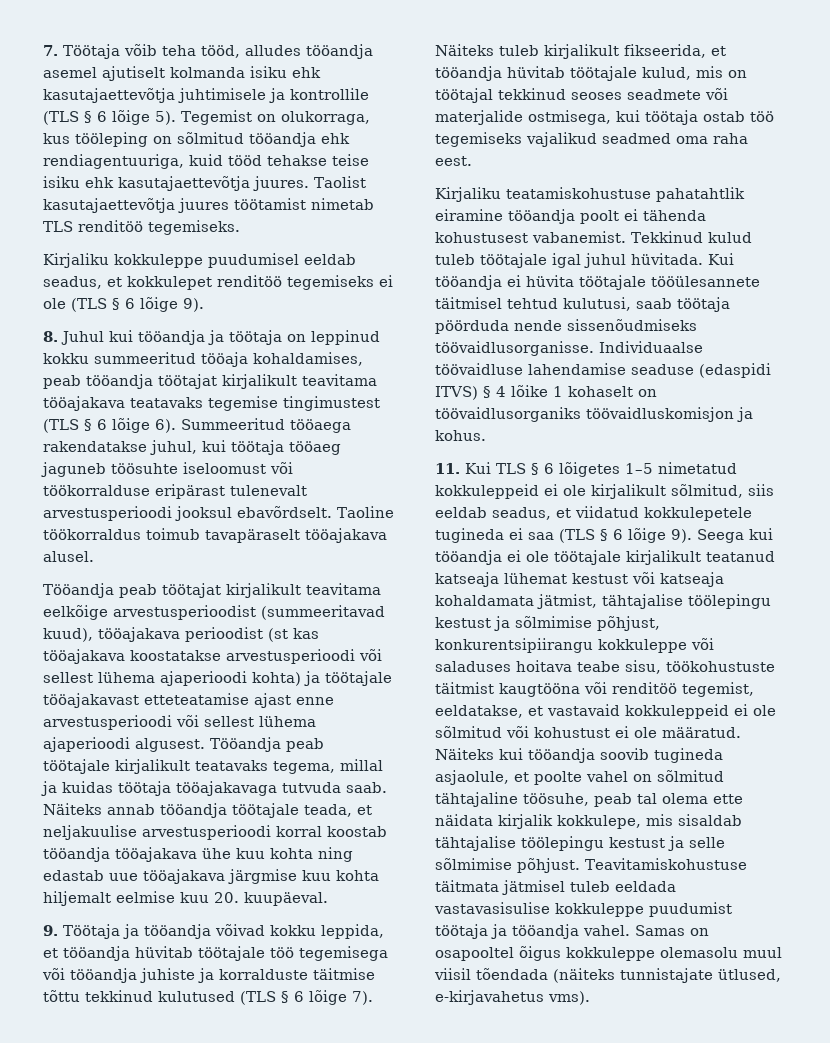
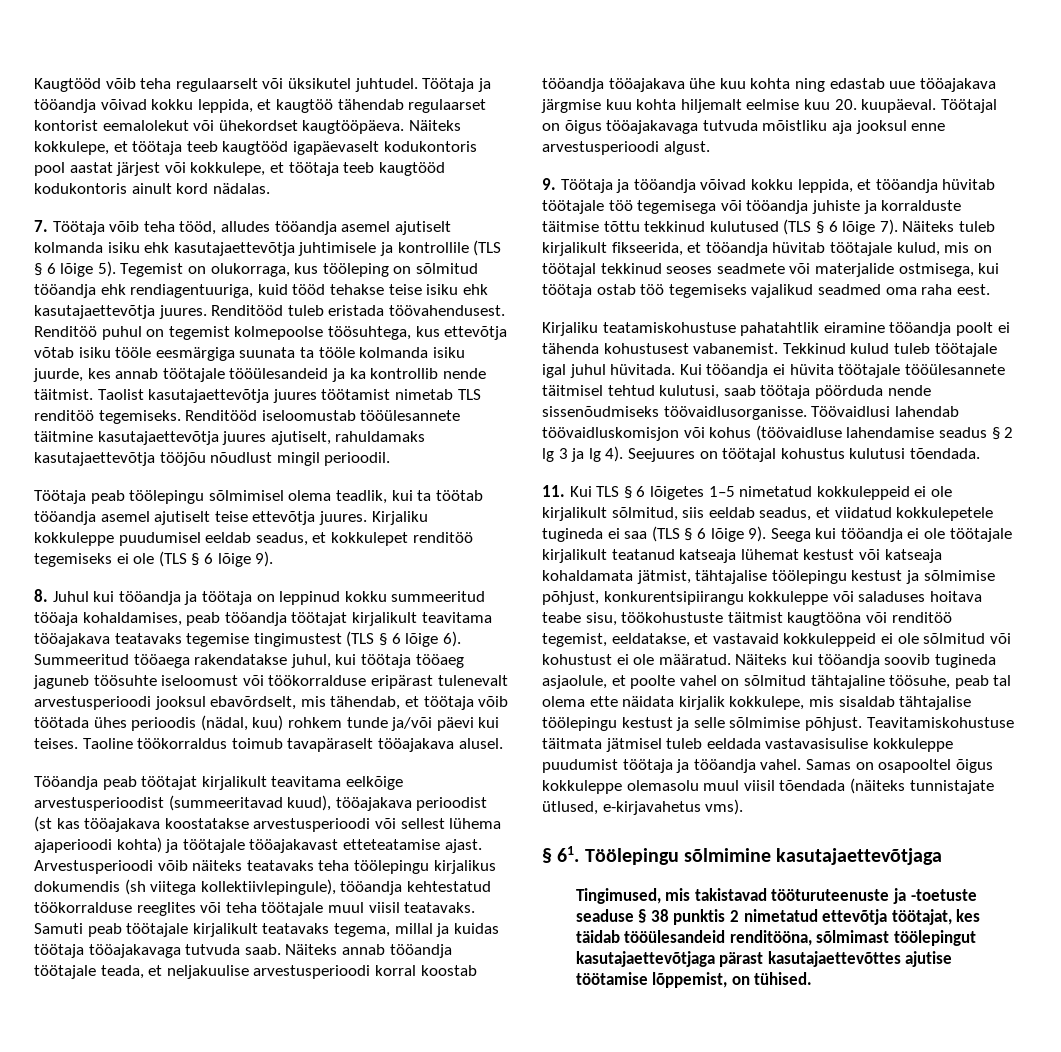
+ Kaugtööd võib teha regulaarselt või üksikutel juhtudel. Töötaja ja tööandja võivad kokku leppida, et kaugtöö tähendab regulaarset kontorist eemalolekut või ühekordset kaugtööpäeva. Näiteks kokkulepe, et töötaja teeb kaugtööd igapäevaselt kodukontoris pool aastat järjest või kokkulepe, et töötaja teeb kaugtööd kodukontoris ainult kord nädalas.
+ Renditööd tuleb eristada töövahendusest. Renditöö puhul on tegemist kolmepoolse töösuhtega, kus ettevõtja võtab isiku tööle eesmärgiga suunata ta tööle kolmanda isiku juurde, kes annab töötajale tööülesandeid ja ka kontrollib nende täitmist.
- Taolist kasutajaettevõtja juures töötamist nimetab TLS renditöö tegemiseks.
- Kirjaliku kokkuleppe puudumisel eeldab seadus, et kokkulepet renditöö tegemiseks ei ole (TLS § 6 lõige 9).
+ Taolist kasutajaettevõtja juures töötamist nimetab TLS renditöö tegemiseks. Renditööd iseloomustab tööülesannete täitmine kasutajaettevõtja juures ajutiselt, rahuldamaks kasutajaettevõtja tööjõu nõudlust mingil perioodil.
+ Töötaja peab töölepingu sõlmimisel olema teadlik, kui ta töötab tööandja asemel ajutiselt teise ettevõtja juures. Kirjaliku kokkuleppe puudumisel eeldab seadus, et kokkulepet renditöö tegemiseks ei ole (TLS § 6 lõige 9).
- Summeeritud tööaega rakendatakse juhul, kui töötaja tööaeg jaguneb töösuhte iseloomust või töökorralduse eripärast tulenevalt arvestusperioodi jooksul ebavõrdselt.
+ Summeeritud tööaega rakendatakse juhul, kui töötaja tööaeg jaguneb töösuhte iseloomust või töökorralduse eripärast tulenevalt arvestusperioodi jooksul ebavõrdselt, mis tähendab, et töötaja võib töötada ühes perioodis (nädal, kuu) rohkem tunde ja/või päevi kui teises.
- Tööandja peab töötajat kirjalikult teavitama eelkõige arvestusperioodist (summeeritavad kuud), tööajakava perioodist (st kas tööajakava koostatakse arvestusperioodi või sellest lühema ajaperioodi kohta) ja töötajale tööajakavast etteteatamise ajast enne arvestusperioodi või sellest lühema ajaperioodi algusest. Tööandja peab töötajale kirjalikult teatavaks tegema, millal ja kuidas töötaja tööajakavaga tutvuda saab.
+ Tööandja peab töötajat kirjalikult teavitama eelkõige arvestusperioodist (summeeritavad kuud), tööajakava perioodist (st kas tööajakava koostatakse arvestusperioodi või sellest lühema ajaperioodi kohta) ja töötajale tööajakavast etteteatamise ajast. Arvestusperioodi võib näiteks teatavaks teha töölepingu kirjalikus dokumendis (sh viitega kollektiivlepingule), tööandja kehtestatud töökorralduse reeglites või teha töötajale muul viisil teatavaks. Samuti peab töötajale kirjalikult teatavaks tegema, millal ja kuidas töötaja tööajakavaga tutvuda saab.
+ Töötajal on õigus tööajakavaga tutvuda mõistliku aja jooksul enne arvestusperioodi algust.
- Individuaalse töövaidluse lahendamise seaduse (edaspidi ITVS) § 4 lõike 1 kohaselt on töövaidlusorganiks töövaidluskomisjon ja kohus.
+ Töövaidlusi lahendab töövaidluskomisjon või kohus (töövaidluse lahendamise seadus § 2 lg 3 ja lg 4). Seejuures on töötajal kohustus kulutusi tõendada.
+ § 61. Töölepingu sõlmimine kasutajaettevõtjaga
+ Tingimused, mis takistavad tööturuteenuste ja -toetuste seaduse § 38 punktis 2 nimetatud ettevõtja töötajat, kes täidab tööülesandeid renditööna, sõlmimast töölepingut kasutajaettevõtjaga pärast kasutajaettevõttes ajutise töötamise lõppemist, on tühised.

